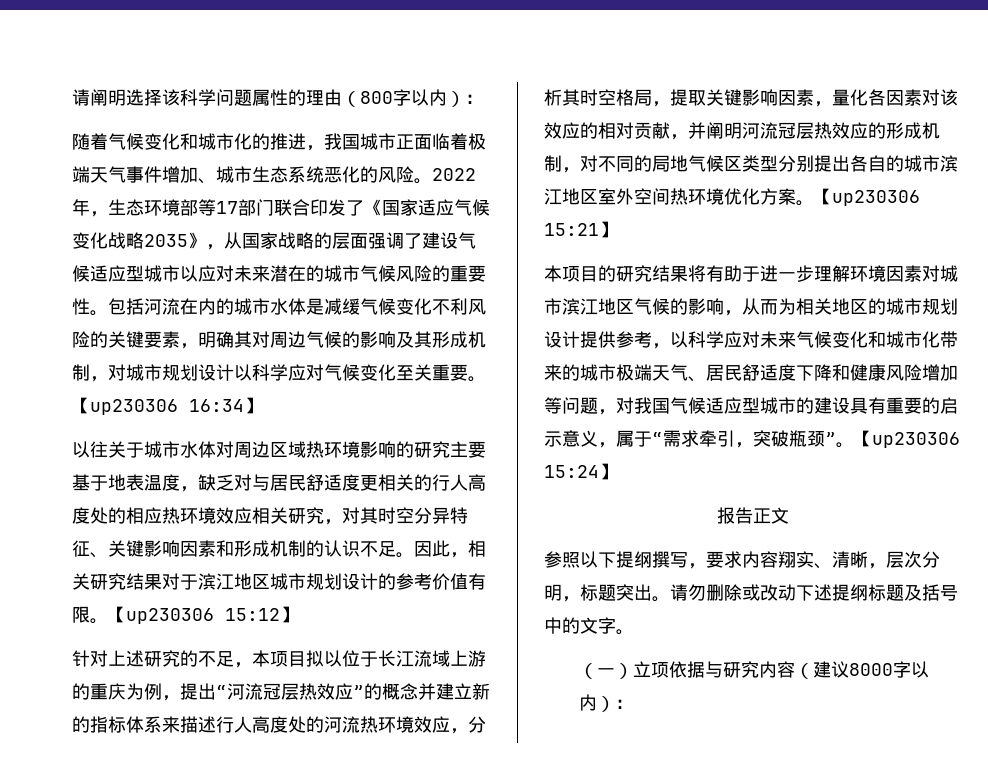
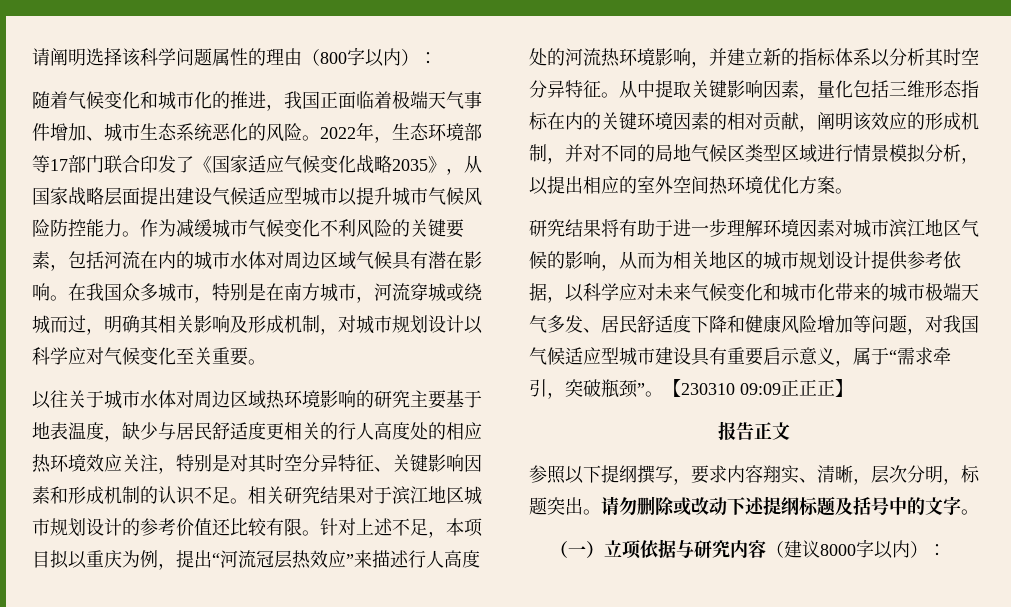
- 随着气候变化和城市化的推进，我国城市正面临着极端天气事件增加、城市生态系统恶化的风险。
+ 随着气候变化和城市化的推进，我国正面临着极端天气事件增加、城市生态系统恶化的风险。
- 2022年，生态环境部等17部门联合印发了《国家适应气候变化战略2035》，从国家战略的层面强调了建设气候适应型城市以应对未来潜在的城市气候风险的重要性。包括河流在内的城市水体是减缓气候变化不利风险的关键要素，明确其对周边气候的影响及其形成机制，对城市规划设计以科学应对气候变化至关重要。【up230306 16:34】
+ 2022年，生态环境部等17部门联合印发了《国家适应气候变化战略2035》，从国家战略层面提出建设气候适应型城市以提升城市气候风险防控能力。作为减缓城市气候变化不利风险的关键要素，包括河流在内的城市水体对周边区域气候具有潜在影响。在我国众多城市，特别是在南方城市，河流穿城或绕城而过，明确其相关影响及形成机制，对城市规划设计以科学应对气候变化至关重要。
- 以往关于城市水体对周边区域热环境影响的研究主要基于地表温度，缺乏对与居民舒适度更相关的行人高度处的相应热环境效应相关研究，对其时空分异特征、关键影响因素和形成机制的认识不足。
+ 以往关于城市水体对周边区域热环境影响的研究主要基于地表温度，缺少与居民舒适度更相关的行人高度处的相应热环境效应关注，特别是对其时空分异特征、关键影响因素和形成机制的认识不足。
- 因此，相关研究结果对于滨江地区城市规划设计的参考价值有限。【up230306 15:12】
- 针对上述研究的不足，本项目拟以位于长江流域上游的重庆为例，提出“河流冠层热效应”的概念并建立新的指标体系来描述行人高度处的河流热环境效应，分析其时空格局，提取关键影响因素，量化各因素对该效应的相对贡献，并阐明河流冠层热效应的形成机制，对不同的局地气候区类型分别提出各自的城市滨江地区室外空间热环境优化方案。【up230306 15:21】
- 本项目的研究结果将有助于进一步理解环境因素对城市滨江地区气候的影响，从而为相关地区的城市规划设计提供参考，以科学应对未来气候变化和城市化带来的城市极端天气、居民舒适度下降和健康风险增加等问题，对我国气候适应型城市的建设具有重要的启示意义，属于“需求牵引，突破瓶颈”。
+ 相关研究结果对于滨江地区城市规划设计的参考价值还比较有限。针对上述不足，本项目拟以重庆为例，提出“河流冠层热效应”来描述行人高度处的河流热环境影响，并建立新的指标体系以分析其时空分异特征。从中提取关键影响因素，量化包括三维形态指标在内的关键环境因素的相对贡献，阐明该效应的形成机制，并对不同的局地气候区类型区域进行情景模拟分析，以提出相应的室外空间热环境优化方案。
+ 研究结果将有助于进一步理解环境因素对城市滨江地区气候的影响，从而为相关地区的城市规划设计提供参考依据，以科学应对未来气候变化和城市化带来的城市极端天气多发、居民舒适度下降和健康风险增加等问题，对我国气候适应型城市建设具有重要启示意义，属于“需求牵引，突破瓶颈”。
- 【up230306 15:24】
+ 【230310 09:09正正正】

